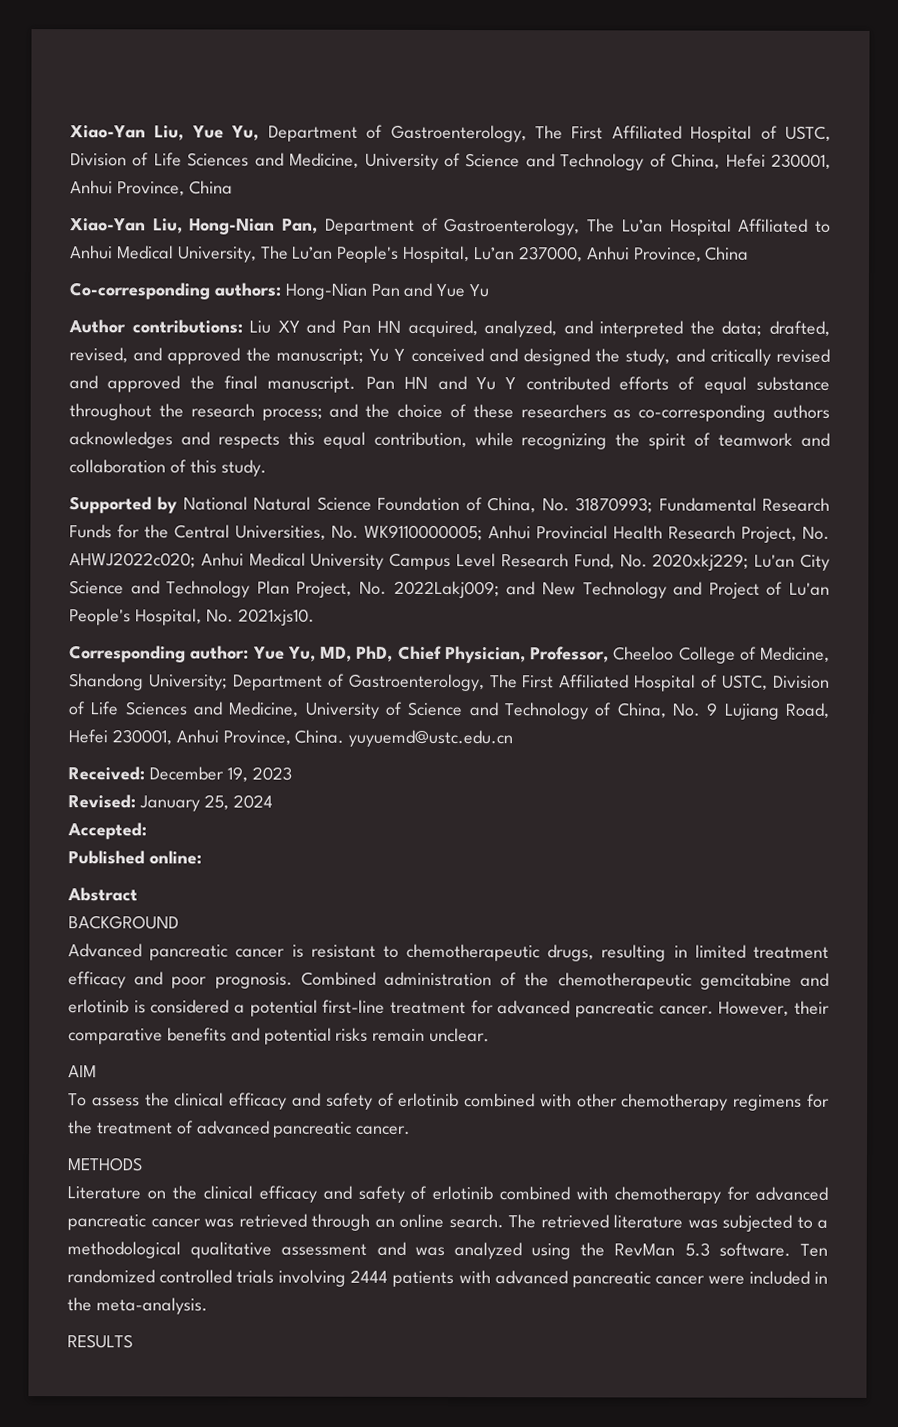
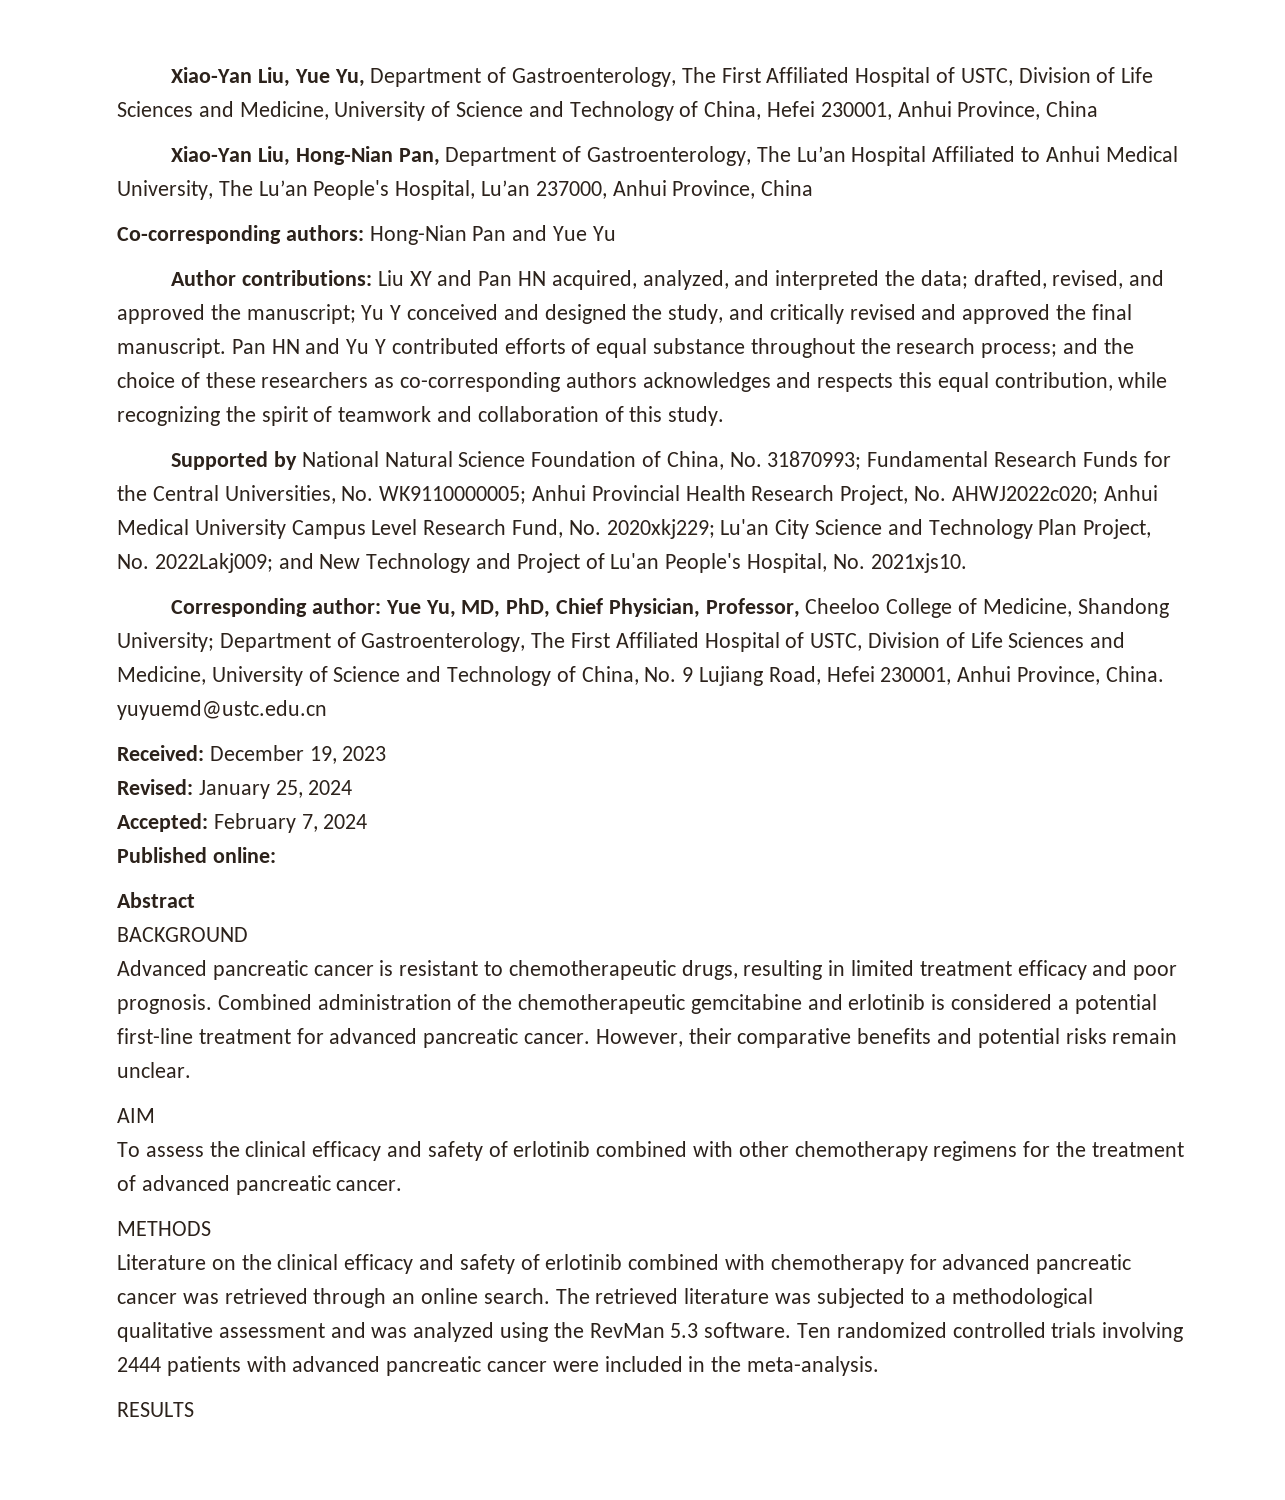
- Accepted:
+ Accepted: February 7, 2024

